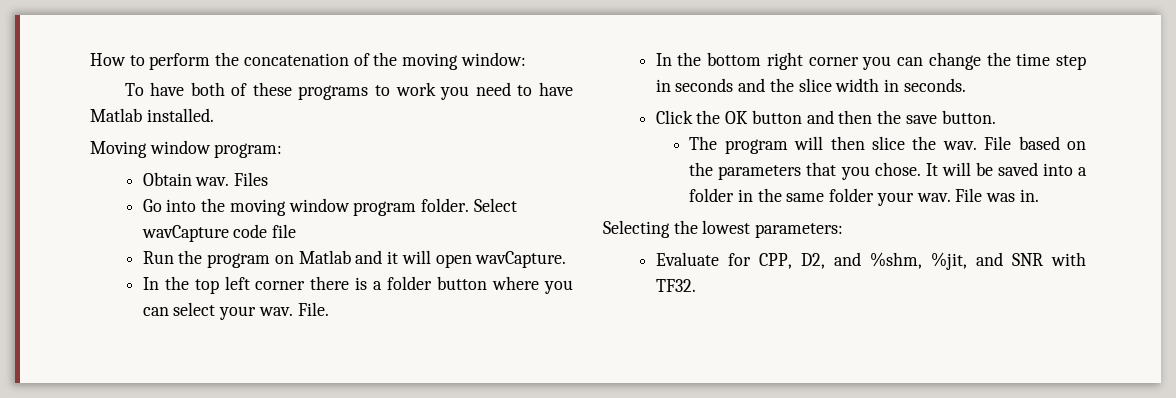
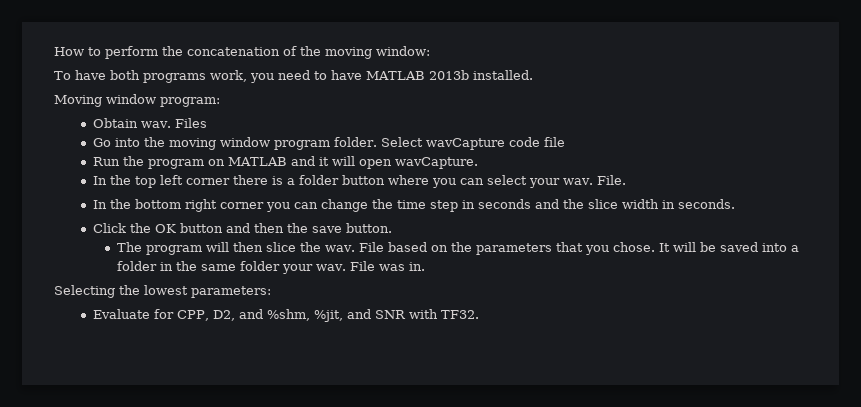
- To have both of these programs to work you need to have Matlab installed.
+ To have both programs work, you need to have MATLAB 2013b installed.
- Run the program on Matlab and it will open wavCapture.
+ Run the program on MATLAB and it will open wavCapture.

